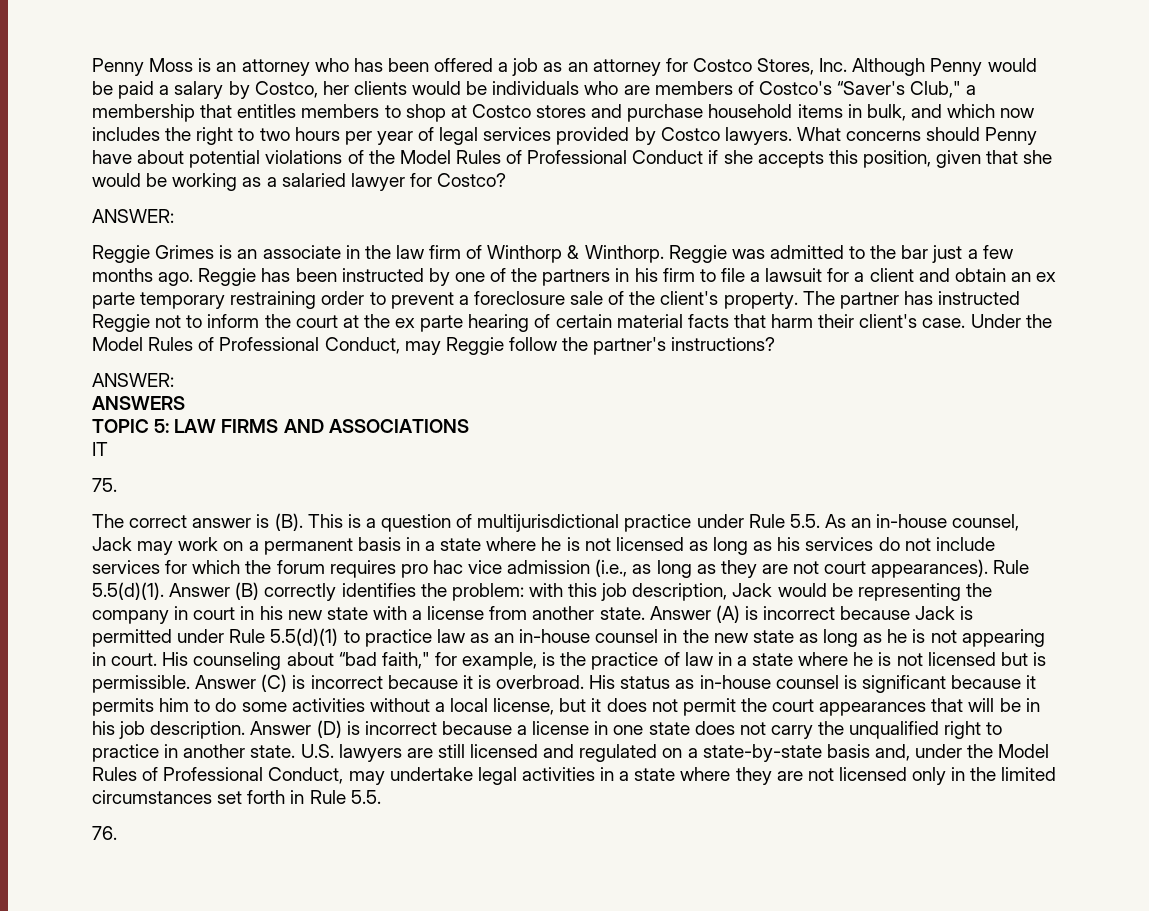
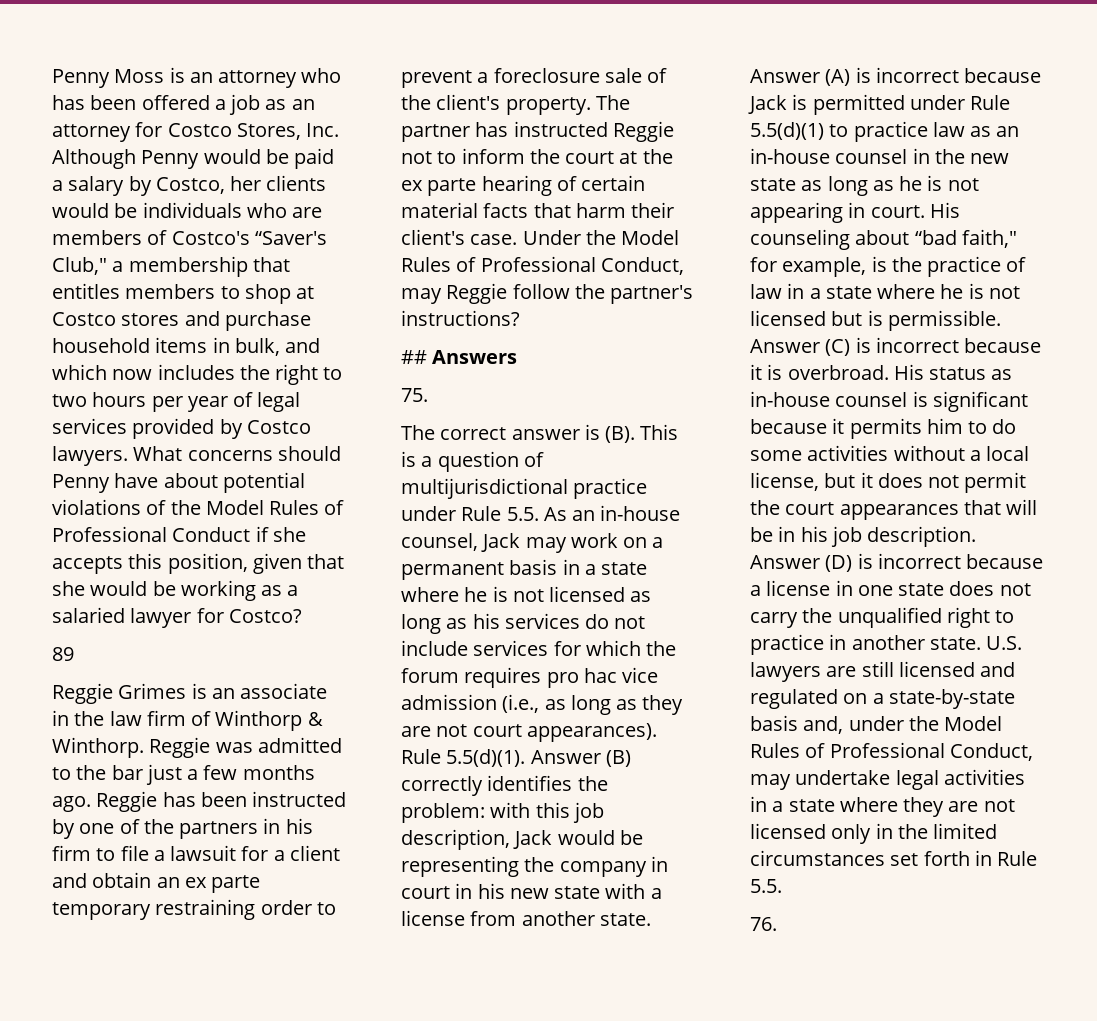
  What concerns should Penny have about potential violations of the Model Rules of Professional Conduct if she accepts this position, given that she would be working as a salaried lawyer for Costco?
- ANSWER:
+ 89
  Under the Model Rules of Professional Conduct, may Reggie follow the partner's instructions?
- ANSWER:
- ANSWERS
- TOPIC 5: LAW FIRMS AND ASSOCIATIONS
- IT
+ ## Answers

